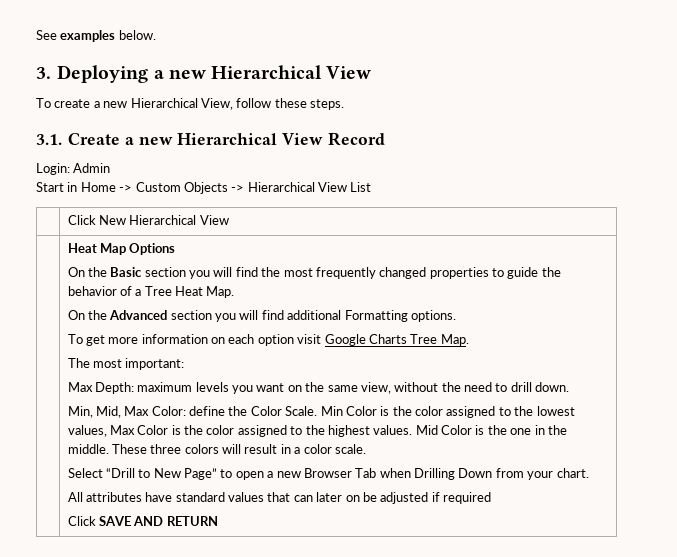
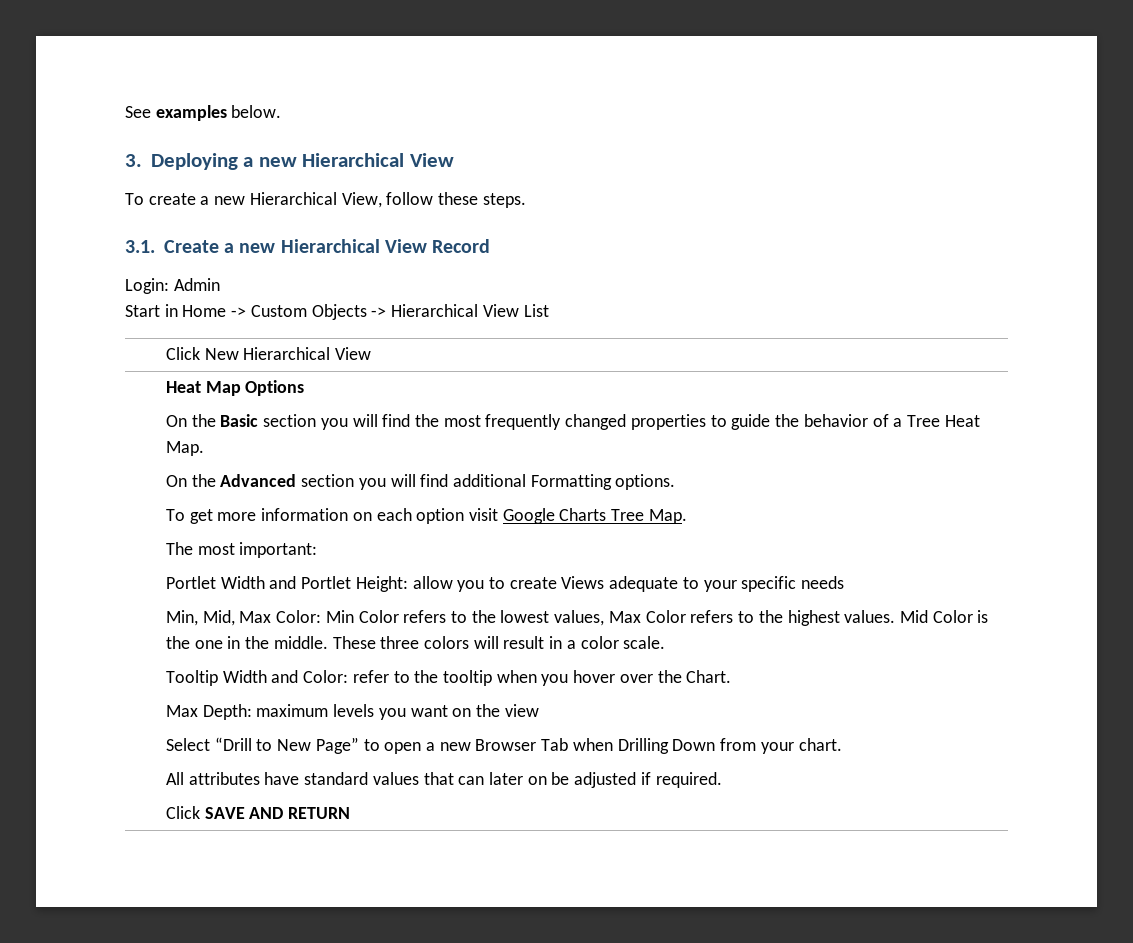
- Max Depth: maximum levels you want on the same view, without the need to drill down.
- Min, Mid, Max Color: define the Color Scale. Min Color is the color assigned to the lowest values, Max Color is the color assigned to the highest values.
+ Portlet Width and Portlet Height: allow you to create Views adequate to your specific needs
+ Min, Mid, Max Color: Min Color refers to the lowest values, Max Color refers to the highest values.
+ Tooltip Width and Color: refer to the tooltip when you hover over the Chart.
+ Max Depth: maximum levels you want on the view
- All attributes have standard values that can later on be adjusted if required
+ All attributes have standard values that can later on be adjusted if required.

